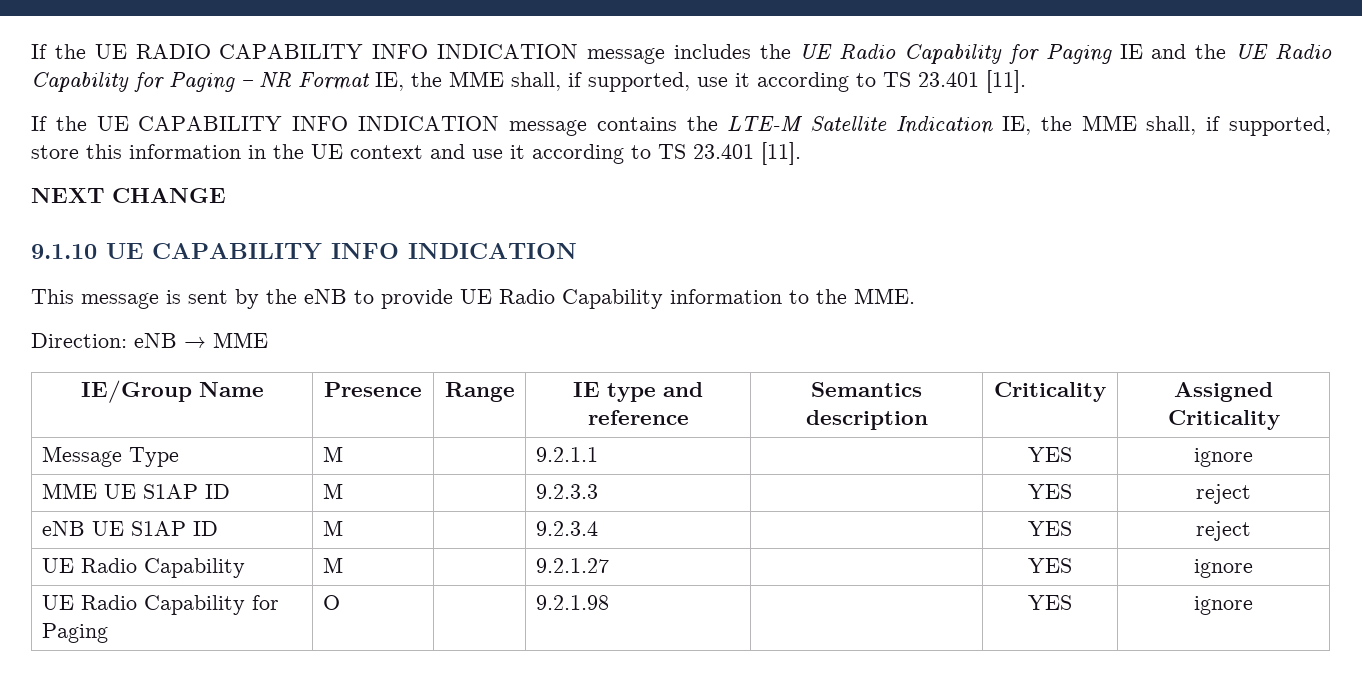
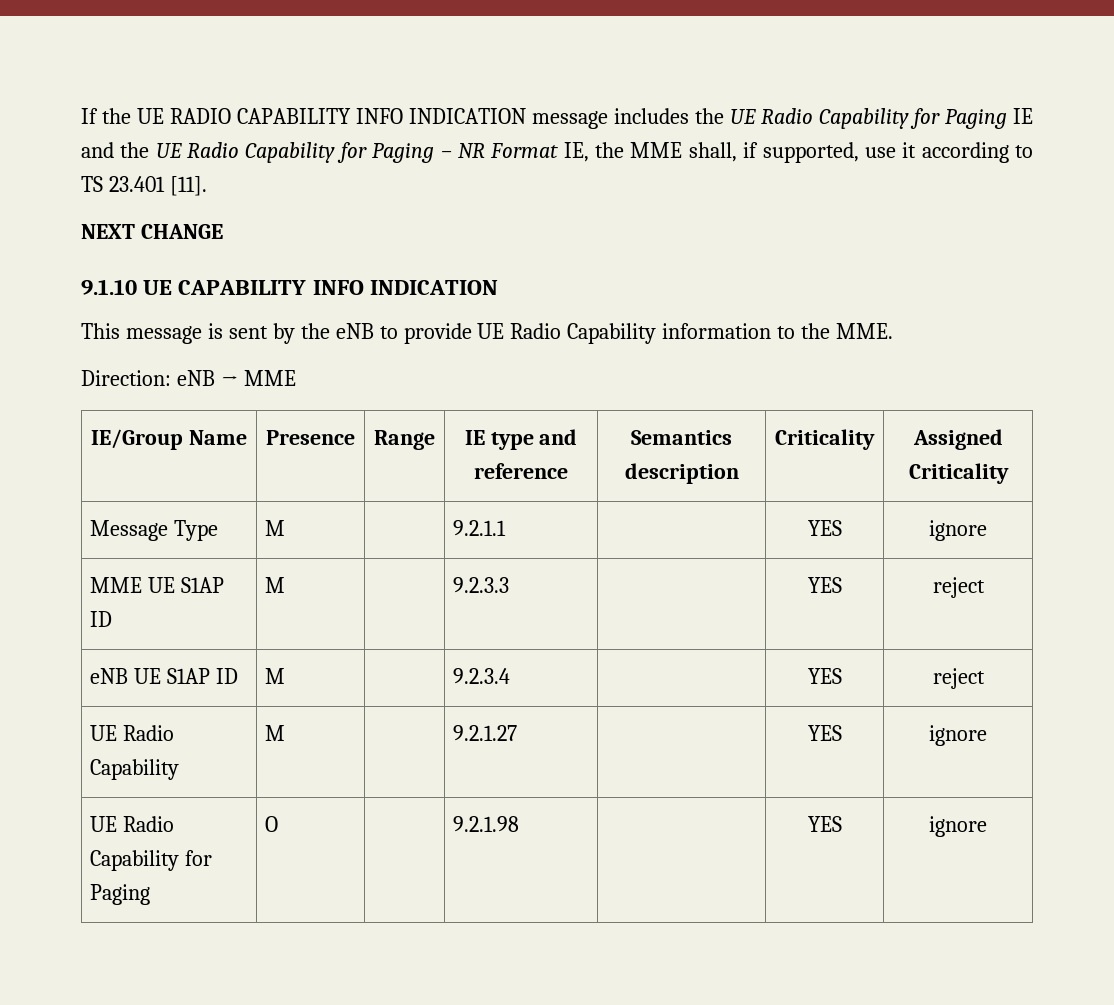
- If the UE CAPABILITY INFO INDICATION message contains the LTE-M Satellite Indication IE, the MME shall, if supported, store this information in the UE context and use it according to TS 23.401 [11].

